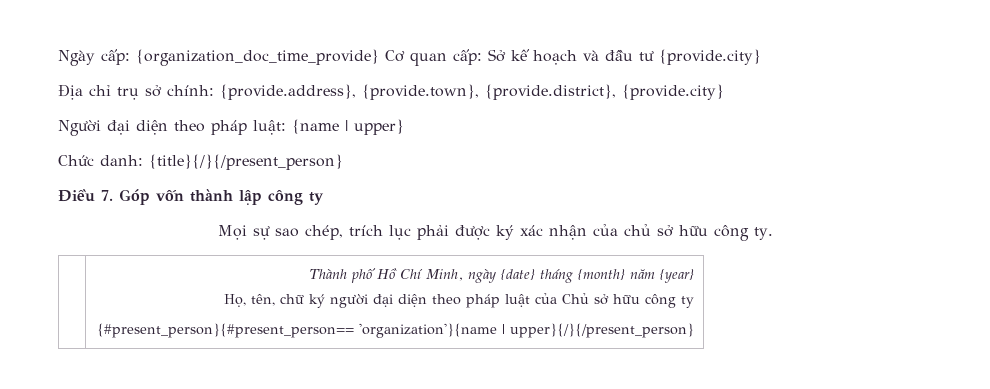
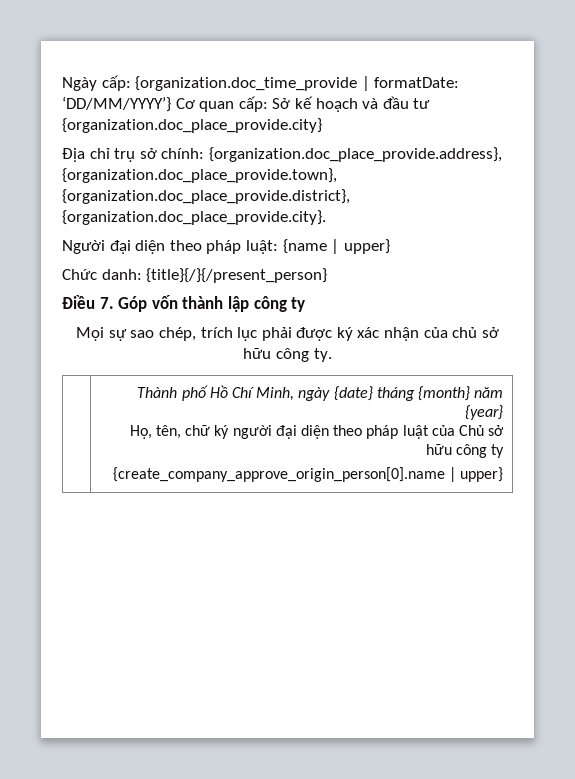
- Ngày cấp: {organization_doc_time_provide} Cơ quan cấp: Sở kế hoạch và đầu tư {provide.city}
+ Ngày cấp: {organization.doc_time_provide | formatDate: ‘DD/MM/YYYY’} Cơ quan cấp: Sở kế hoạch và đầu tư {organization.doc_place_provide.city}
- Địa chỉ trụ sở chính: {provide.address}, {provide.town}, {provide.district}, {provide.city}
+ Địa chỉ trụ sở chính: {organization.doc_place_provide.address}, {organization.doc_place_provide.town}, {organization.doc_place_provide.district}, {organization.doc_place_provide.city}.
  | Thành phố Hồ Chí Minh, ngày {date} tháng {month} năm {year}
  Họ, tên, chữ ký người đại diện theo pháp luật của Chủ sở hữu công ty
- {#present_person}{#present_person== 'organization'}{name | upper}{/}{/present_person}
+ {create_company_approve_origin_person[0].name | upper}

